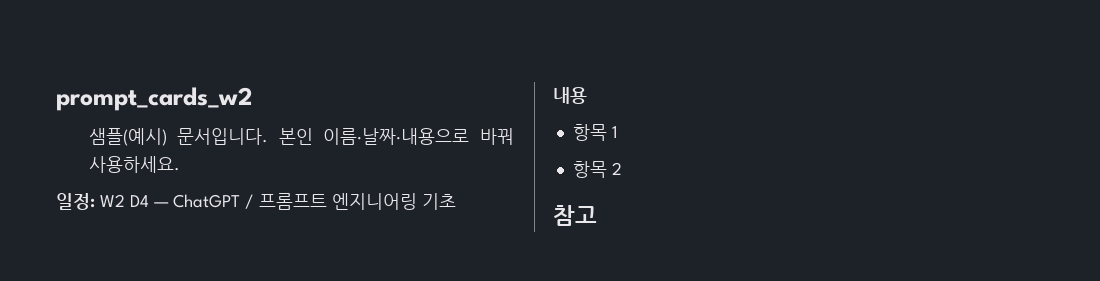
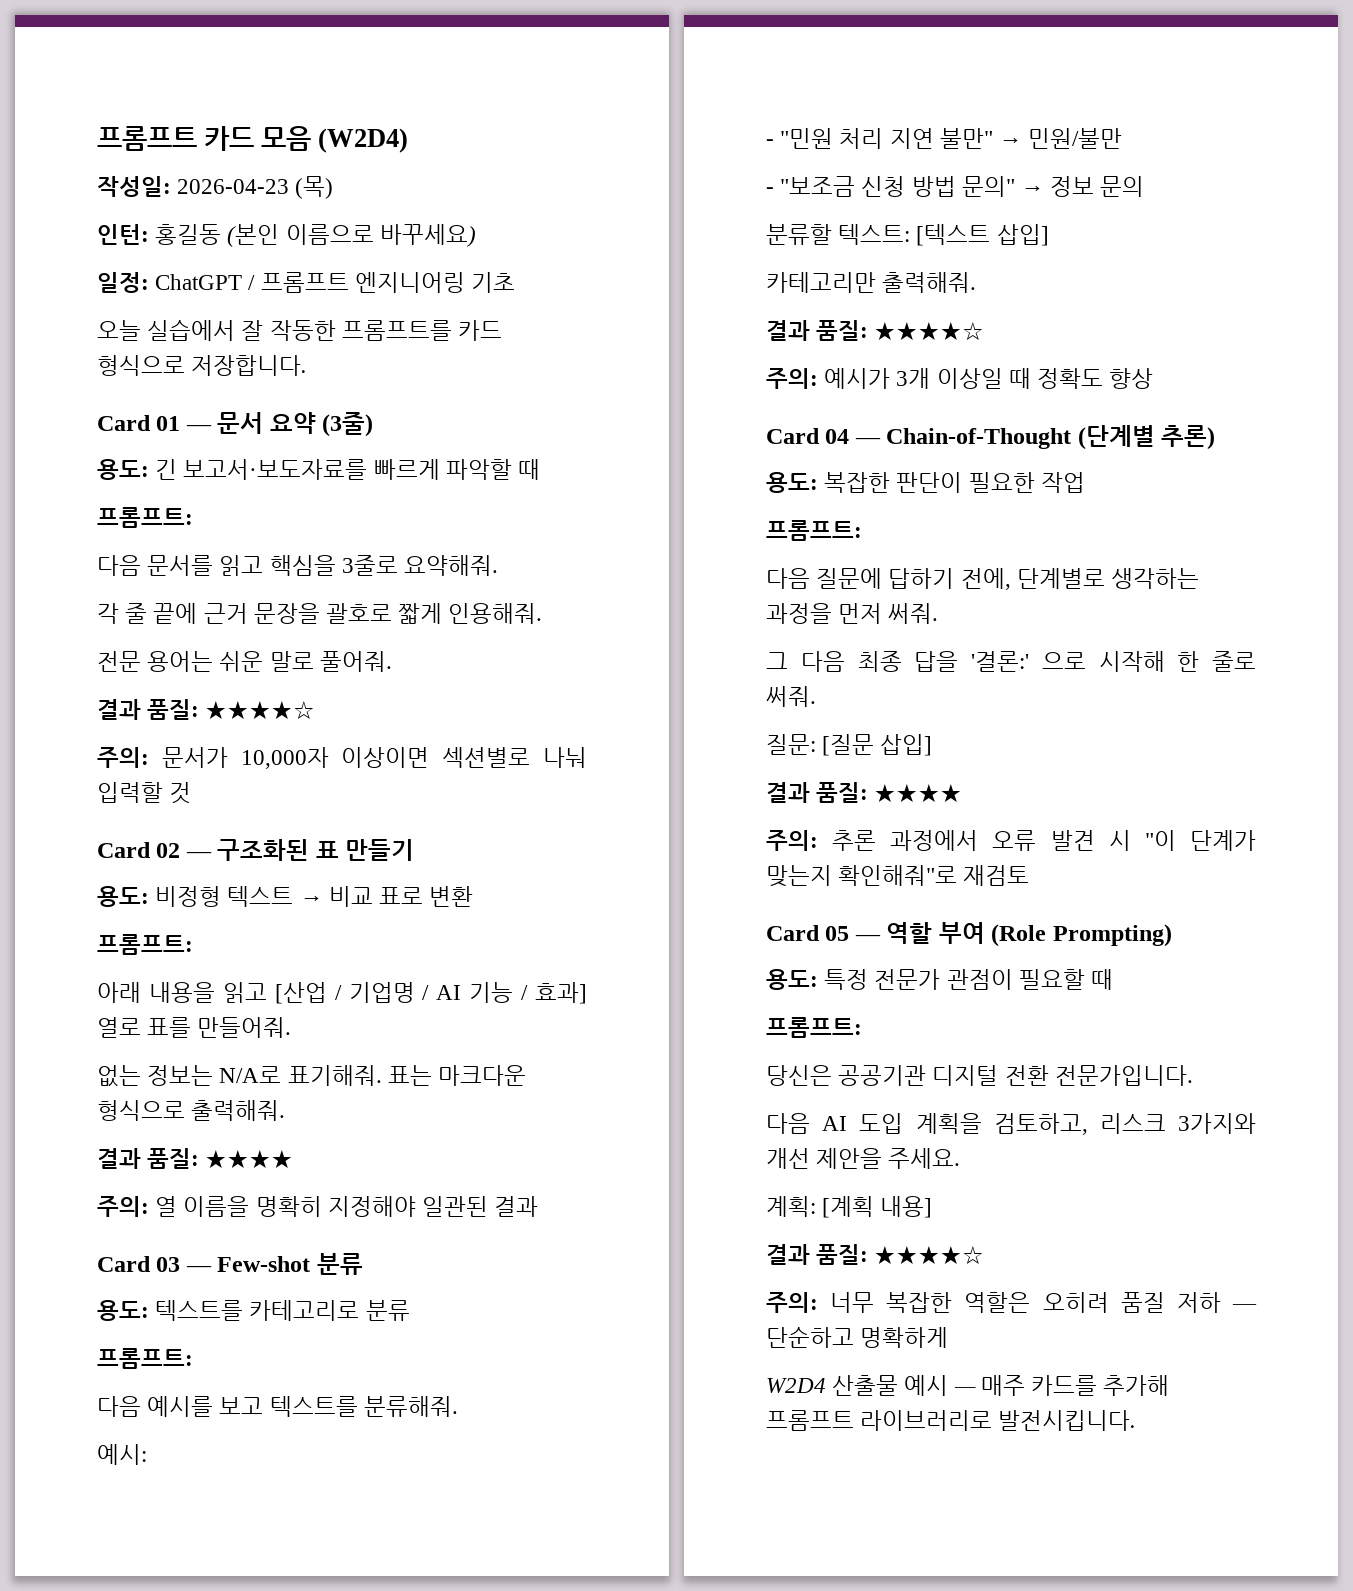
- prompt_cards_w2
- 샘플(예시) 문서입니다. 본인 이름·날짜·내용으로 바꿔 사용하세요.
- 일정: W2 D4 — ChatGPT / 프롬프트 엔지니어링 기초
+ 프롬프트 카드 모음 (W2D4)
+ 작성일: 2026-04-23 (목)
+ 인턴: 홍길동 (본인 이름으로 바꾸세요)
+ 일정: ChatGPT / 프롬프트 엔지니어링 기초
- 내용
- 항목 1
- 항목 2
- 참고
+ 오늘 실습에서 잘 작동한 프롬프트를 카드 형식으로 저장합니다.
+ Card 01 — 문서 요약 (3줄)
+ 용도: 긴 보고서·보도자료를 빠르게 파악할 때
+ 프롬프트:
+ 다음 문서를 읽고 핵심을 3줄로 요약해줘.
+ 각 줄 끝에 근거 문장을 괄호로 짧게 인용해줘.
+ 전문 용어는 쉬운 말로 풀어줘.
+ 결과 품질: ★★★★☆
+ 주의: 문서가 10,000자 이상이면 섹션별로 나눠 입력할 것
+ Card 02 — 구조화된 표 만들기
+ 용도: 비정형 텍스트 → 비교 표로 변환
+ 프롬프트:
+ 아래 내용을 읽고 [산업 / 기업명 / AI 기능 / 효과] 열로 표를 만들어줘.
+ 없는 정보는 N/A로 표기해줘. 표는 마크다운 형식으로 출력해줘.
+ 결과 품질: ★★★★
+ 주의: 열 이름을 명확히 지정해야 일관된 결과
+ Card 03 — Few-shot 분류
+ 용도: 텍스트를 카테고리로 분류
+ 프롬프트:
+ 다음 예시를 보고 텍스트를 분류해줘.
+ 예시:
+ - "민원 처리 지연 불만" → 민원/불만
+ - "보조금 신청 방법 문의" → 정보 문의
+ 분류할 텍스트: [텍스트 삽입]
+ 카테고리만 출력해줘.
+ 결과 품질: ★★★★☆
+ 주의: 예시가 3개 이상일 때 정확도 향상
+ Card 04 — Chain-of-Thought (단계별 추론)
+ 용도: 복잡한 판단이 필요한 작업
+ 프롬프트:
+ 다음 질문에 답하기 전에, 단계별로 생각하는 과정을 먼저 써줘.
+ 그 다음 최종 답을 '결론:' 으로 시작해 한 줄로 써줘.
+ 질문: [질문 삽입]
+ 결과 품질: ★★★★
+ 주의: 추론 과정에서 오류 발견 시 "이 단계가 맞는지 확인해줘"로 재검토
+ Card 05 — 역할 부여 (Role Prompting)
+ 용도: 특정 전문가 관점이 필요할 때
+ 프롬프트:
+ 당신은 공공기관 디지털 전환 전문가입니다.
+ 다음 AI 도입 계획을 검토하고, 리스크 3가지와 개선 제안을 주세요.
+ 계획: [계획 내용]
+ 결과 품질: ★★★★☆
+ 주의: 너무 복잡한 역할은 오히려 품질 저하 — 단순하고 명확하게
+ W2D4 산출물 예시 — 매주 카드를 추가해 프롬프트 라이브러리로 발전시킵니다.

